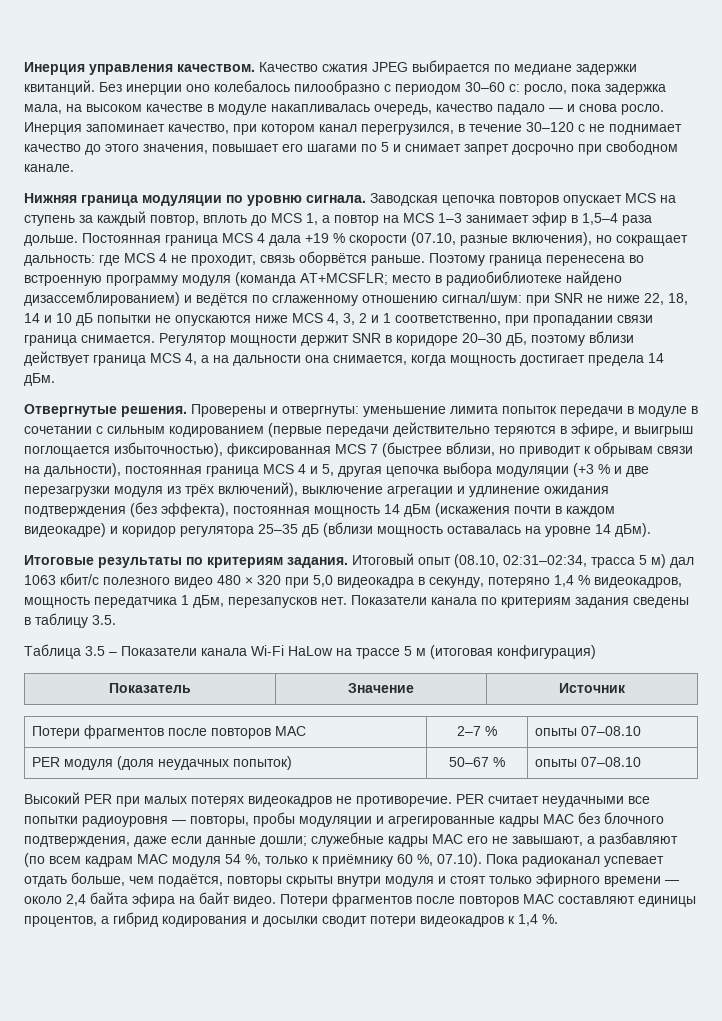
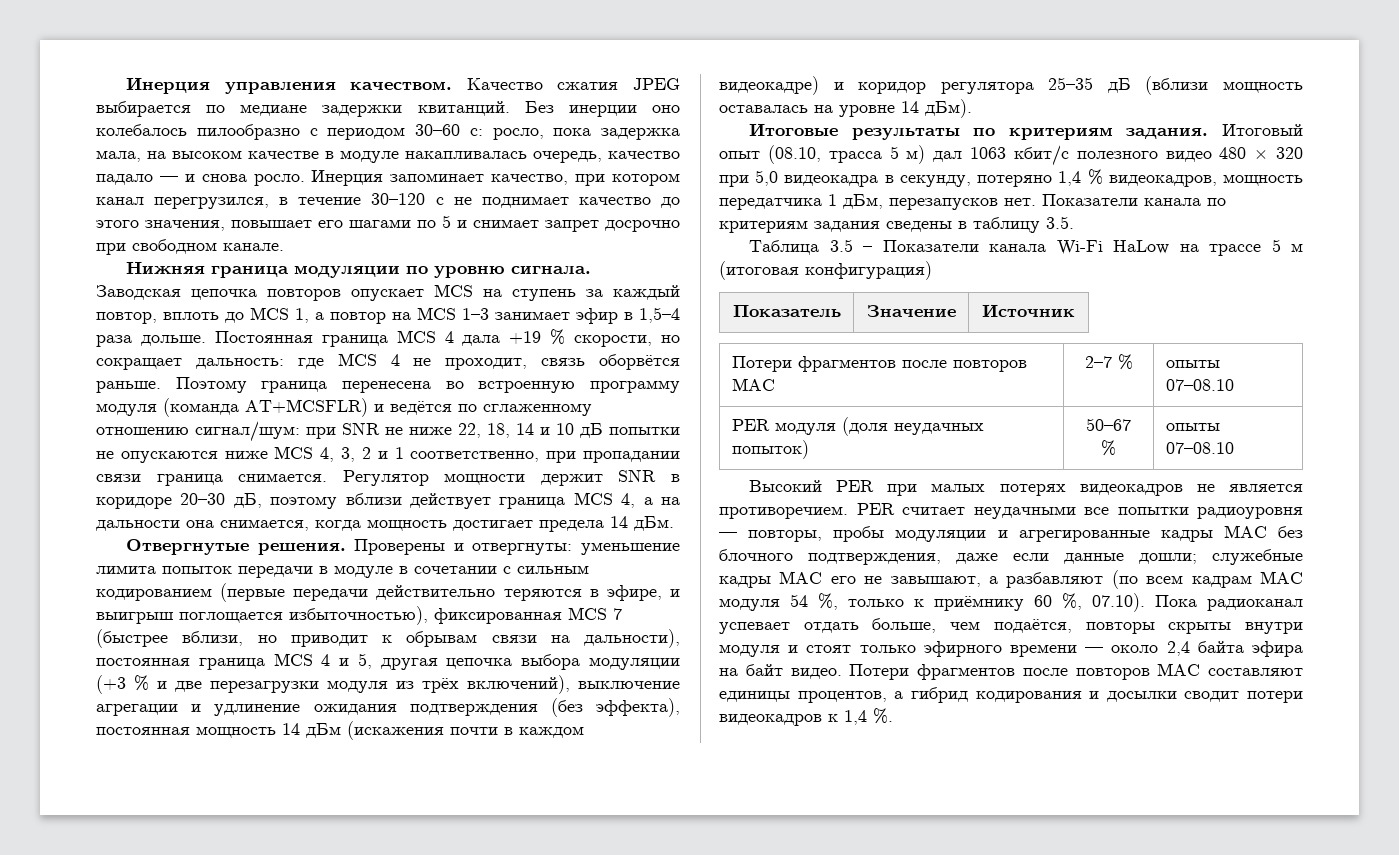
- Постоянная граница MCS 4 дала +19 % скорости (07.10, разные включения), но сокращает дальность: где MCS 4 не проходит, связь оборвётся раньше.
+ Постоянная граница MCS 4 дала +19 % скорости, но сокращает дальность: где MCS 4 не проходит, связь оборвётся раньше.
- Поэтому граница перенесена во встроенную программу модуля (команда AT+MCSFLR; место в радиобиблиотеке найдено дизассемблированием) и ведётся по сглаженному отношению сигнал/шум: при SNR не ниже 22, 18, 14 и 10 дБ попытки не опускаются ниже MCS 4, 3, 2 и 1 соответственно, при пропадании связи граница снимается.
+ Поэтому граница перенесена во встроенную программу модуля (команда AT+MCSFLR) и ведётся по сглаженному отношению сигнал/шум: при SNR не ниже 22, 18, 14 и 10 дБ попытки не опускаются ниже MCS 4, 3, 2 и 1 соответственно, при пропадании связи граница снимается.
- Итоговый опыт (08.10, 02:31–02:34, трасса 5 м) дал 1063 кбит/с полезного видео 480 × 320 при 5,0 видеокадра в секунду, потеряно 1,4 % видеокадров, мощность передатчика 1 дБм, перезапусков нет.
+ Итоговый опыт (08.10, трасса 5 м) дал 1063 кбит/с полезного видео 480 × 320 при 5,0 видеокадра в секунду, потеряно 1,4 % видеокадров, мощность передатчика 1 дБм, перезапусков нет.
- Высокий PER при малых потерях видеокадров не противоречие.
+ Высокий PER при малых потерях видеокадров не является противоречием.

